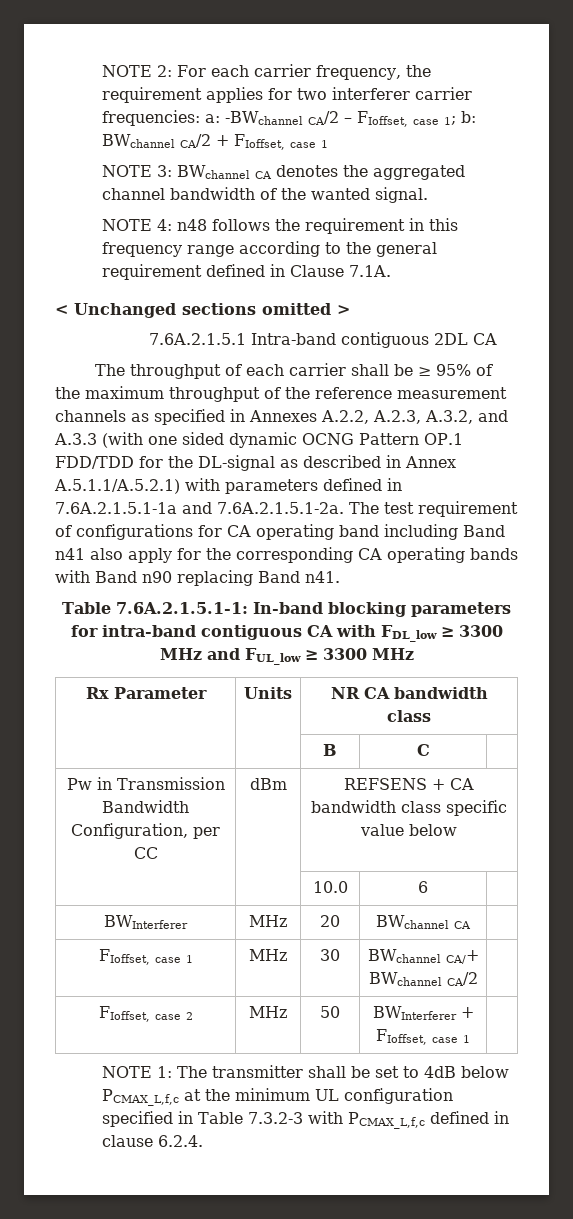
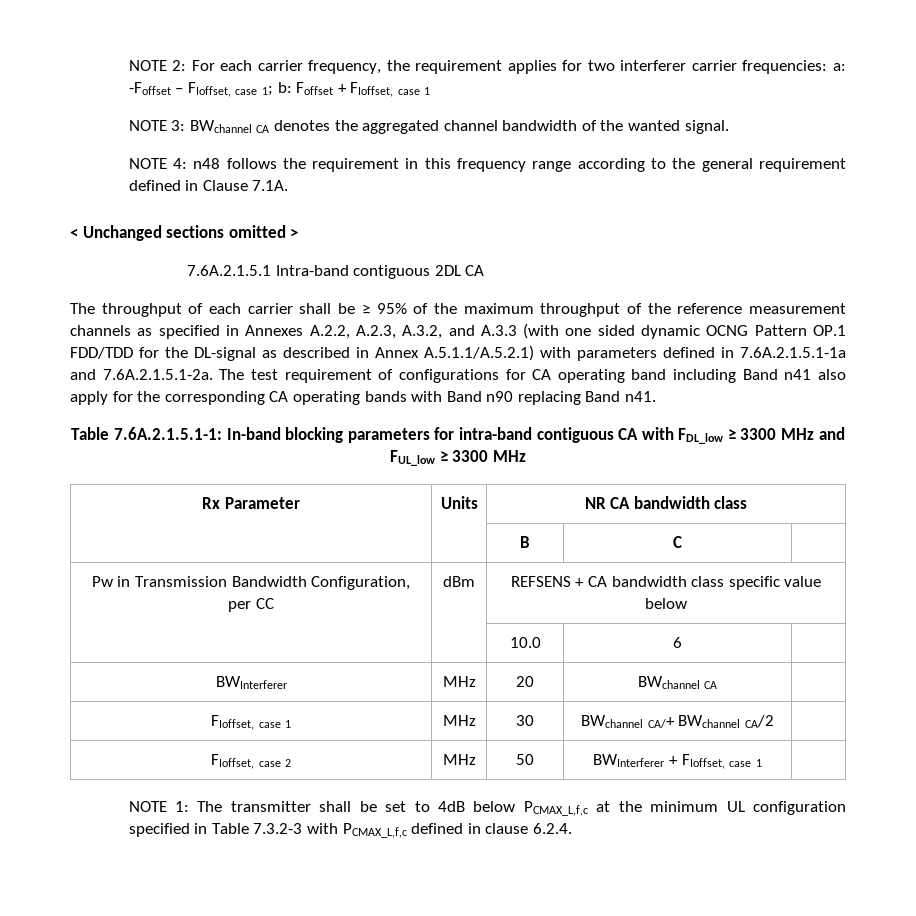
- NOTE 2: For each carrier frequency, the requirement applies for two interferer carrier frequencies: a: -BWchannel CA/2 – FIoffset, case 1; b: BWchannel CA/2 + FIoffset, case 1
+ NOTE 2: For each carrier frequency, the requirement applies for two interferer carrier frequencies: a: -Foffset – FIoffset, case 1; b: Foffset + FIoffset, case 1

